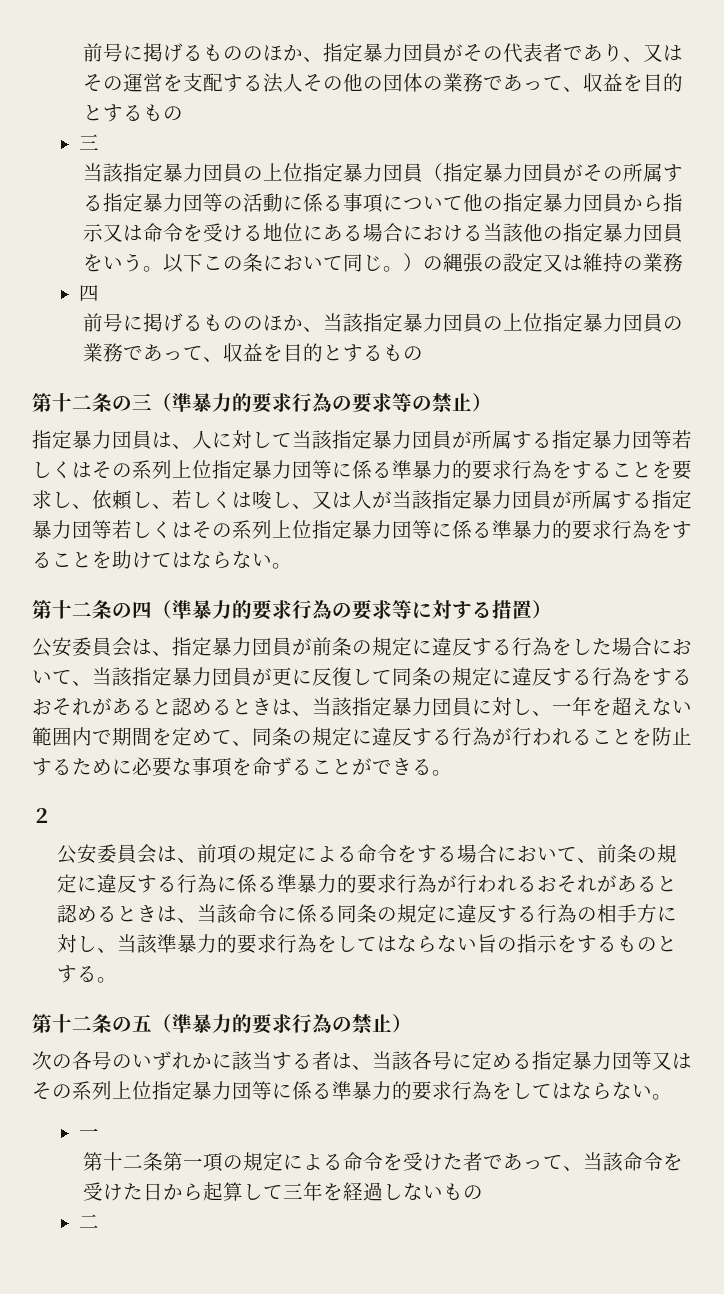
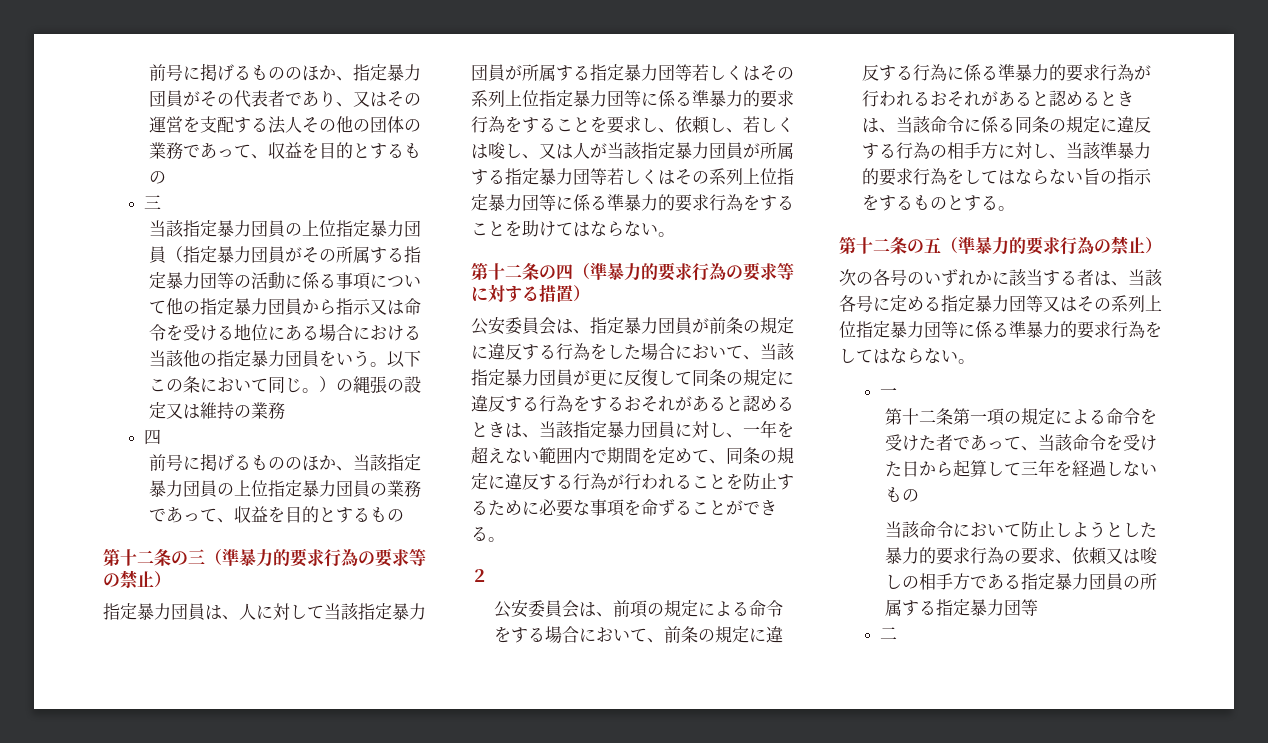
+ 当該命令において防止しようとした暴力的要求行為の要求、依頼又は唆しの相手方である指定暴力団員の所属する指定暴力団等

